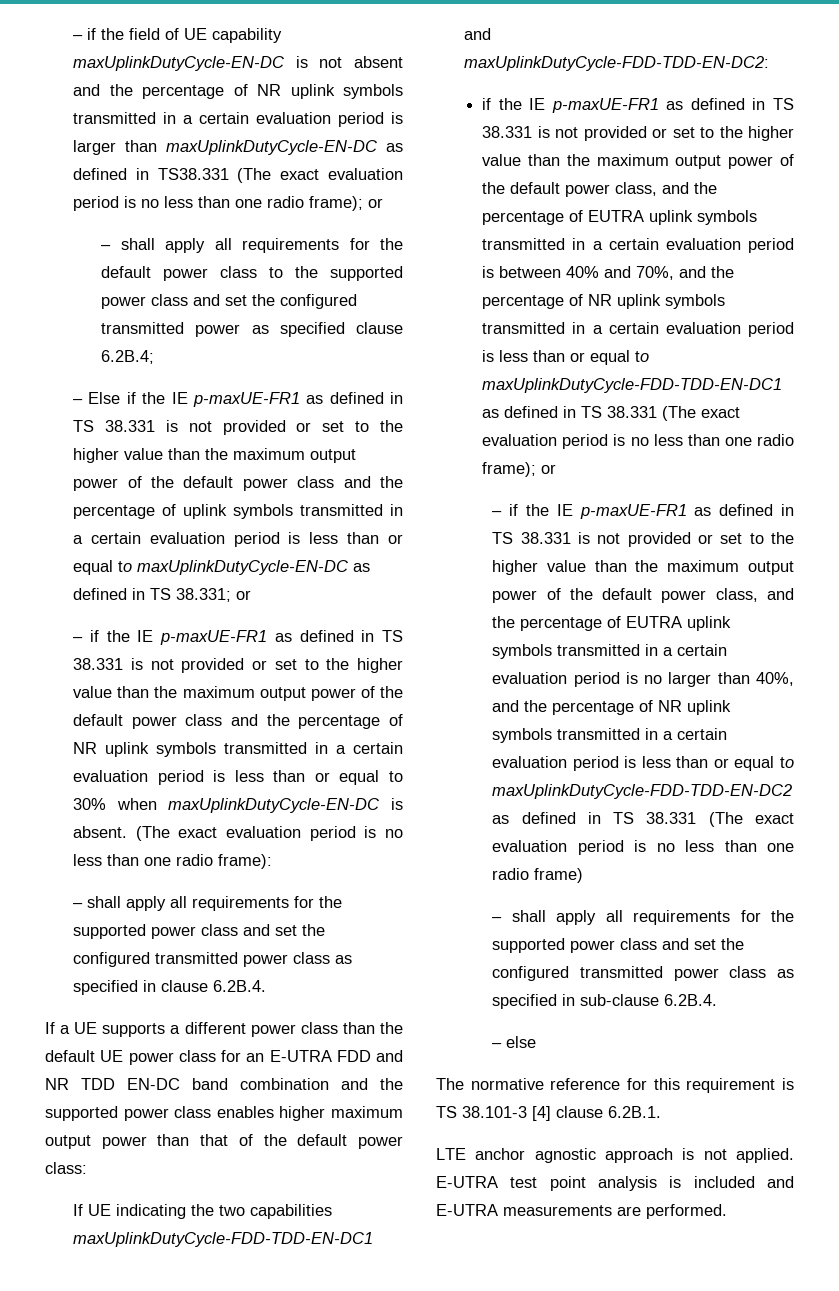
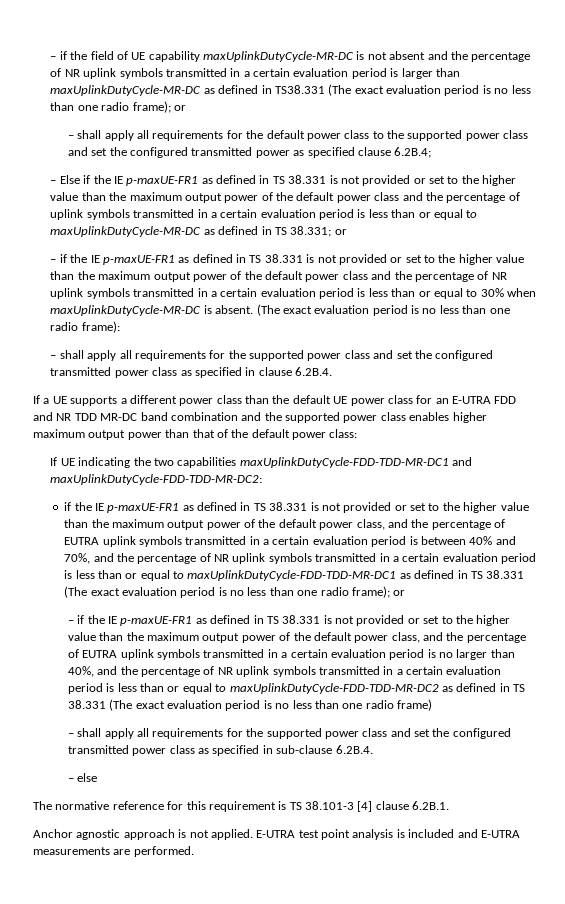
- – if the field of UE capability maxUplinkDutyCycle-EN-DC is not absent and the percentage of NR uplink symbols transmitted in a certain evaluation period is larger than maxUplinkDutyCycle-EN-DC as defined in TS38.331 (The exact evaluation period is no less than one radio frame); or
+ – if the field of UE capability maxUplinkDutyCycle-MR-DC is not absent and the percentage of NR uplink symbols transmitted in a certain evaluation period is larger than maxUplinkDutyCycle-MR-DC as defined in TS38.331 (The exact evaluation period is no less than one radio frame); or
- – Else if the IE p-maxUE-FR1 as defined in TS 38.331 is not provided or set to the higher value than the maximum output power of the default power class and the percentage of uplink symbols transmitted in a certain evaluation period is less than or equal to maxUplinkDutyCycle-EN-DC as defined in TS 38.331; or
+ – Else if the IE p-maxUE-FR1 as defined in TS 38.331 is not provided or set to the higher value than the maximum output power of the default power class and the percentage of uplink symbols transmitted in a certain evaluation period is less than or equal to maxUplinkDutyCycle-MR-DC as defined in TS 38.331; or
- – if the IE p-maxUE-FR1 as defined in TS 38.331 is not provided or set to the higher value than the maximum output power of the default power class and the percentage of NR uplink symbols transmitted in a certain evaluation period is less than or equal to 30% when maxUplinkDutyCycle-EN-DC is absent.
+ – if the IE p-maxUE-FR1 as defined in TS 38.331 is not provided or set to the higher value than the maximum output power of the default power class and the percentage of NR uplink symbols transmitted in a certain evaluation period is less than or equal to 30% when maxUplinkDutyCycle-MR-DC is absent.
- If a UE supports a different power class than the default UE power class for an E-UTRA FDD and NR TDD EN-DC band combination and the supported power class enables higher maximum output power than that of the default power class:
+ If a UE supports a different power class than the default UE power class for an E-UTRA FDD and NR TDD MR-DC band combination and the supported power class enables higher maximum output power than that of the default power class:
- If UE indicating the two capabilities maxUplinkDutyCycle-FDD-TDD-EN-DC1 and maxUplinkDutyCycle-FDD-TDD-EN-DC2:
+ If UE indicating the two capabilities maxUplinkDutyCycle-FDD-TDD-MR-DC1 and maxUplinkDutyCycle-FDD-TDD-MR-DC2:
- if the IE p-maxUE-FR1 as defined in TS 38.331 is not provided or set to the higher value than the maximum output power of the default power class, and the percentage of EUTRA uplink symbols transmitted in a certain evaluation period is between 40% and 70%, and the percentage of NR uplink symbols transmitted in a certain evaluation period is less than or equal to maxUplinkDutyCycle-FDD-TDD-EN-DC1 as defined in TS 38.331 (The exact evaluation period is no less than one radio frame);
+ if the IE p-maxUE-FR1 as defined in TS 38.331 is not provided or set to the higher value than the maximum output power of the default power class, and the percentage of EUTRA uplink symbols transmitted in a certain evaluation period is between 40% and 70%, and the percentage of NR uplink symbols transmitted in a certain evaluation period is less than or equal to maxUplinkDutyCycle-FDD-TDD-MR-DC1 as defined in TS 38.331 (The exact evaluation period is no less than one radio frame);
- – if the IE p-maxUE-FR1 as defined in TS 38.331 is not provided or set to the higher value than the maximum output power of the default power class, and the percentage of EUTRA uplink symbols transmitted in a certain evaluation period is no larger than 40%, and the percentage of NR uplink symbols transmitted in a certain evaluation period is less than or equal to maxUplinkDutyCycle-FDD-TDD-EN-DC2 as defined in TS 38.331 (The exact evaluation period is no less than one radio frame)
+ – if the IE p-maxUE-FR1 as defined in TS 38.331 is not provided or set to the higher value than the maximum output power of the default power class, and the percentage of EUTRA uplink symbols transmitted in a certain evaluation period is no larger than 40%, and the percentage of NR uplink symbols transmitted in a certain evaluation period is less than or equal to maxUplinkDutyCycle-FDD-TDD-MR-DC2 as defined in TS 38.331 (The exact evaluation period is no less than one radio frame)
- LTE anchor agnostic approach is not applied.
+ Anchor agnostic approach is not applied.

